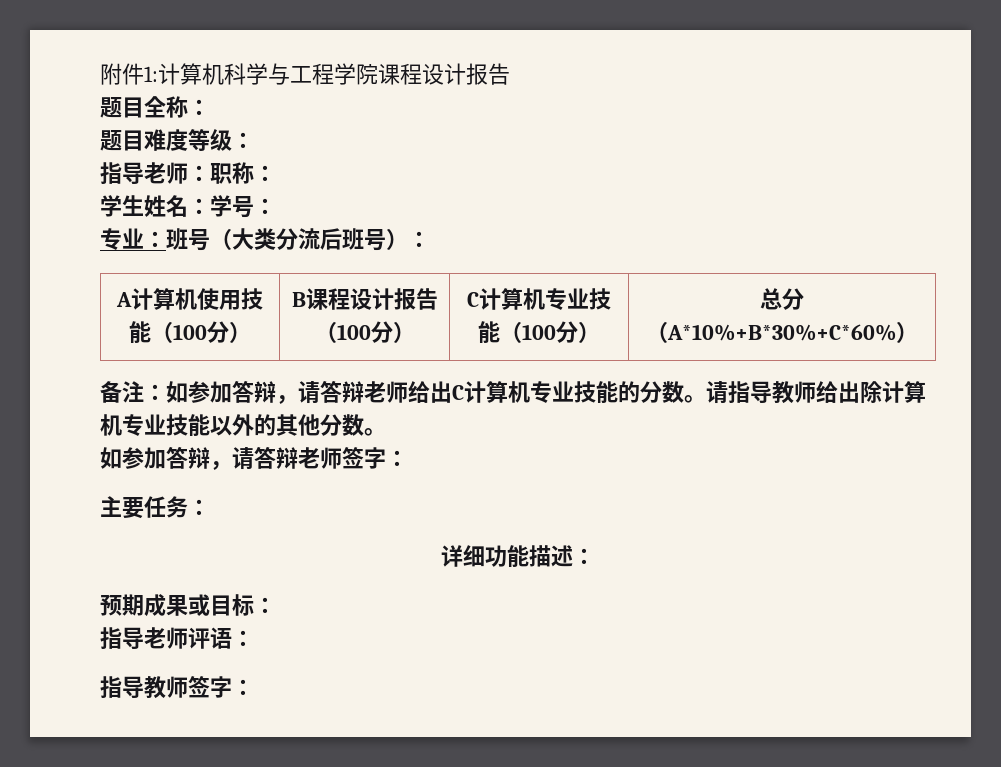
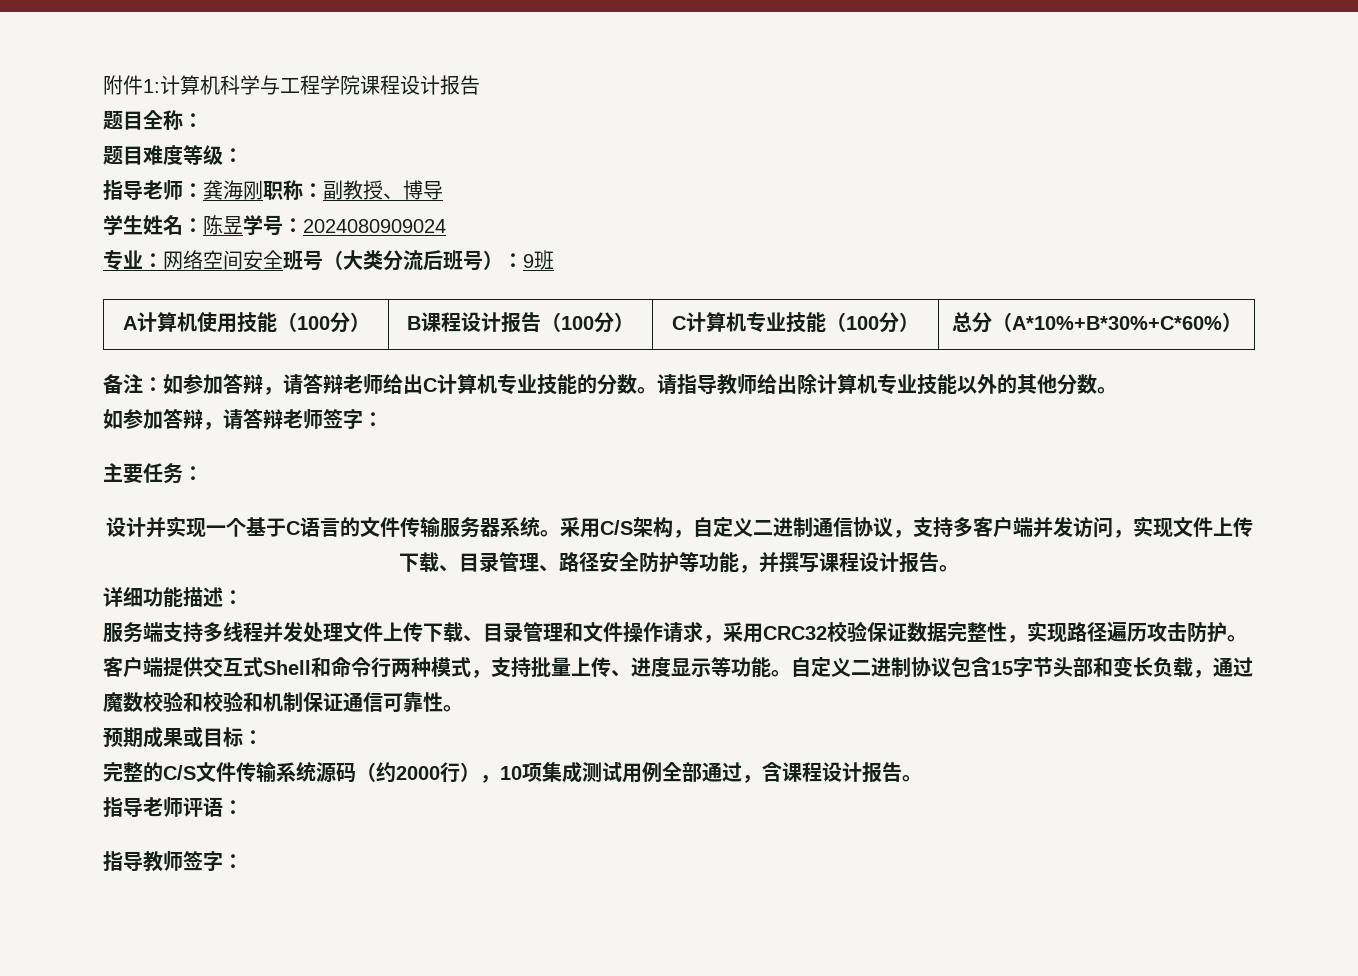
- 指导老师：职称：
+ 指导老师：龚海刚职称：副教授、博导
- 学生姓名：学号：
+ 学生姓名：陈昱学号：2024080909024
- 专业：班号（大类分流后班号）：
+ 专业：网络空间安全班号（大类分流后班号）：9班
+ 设计并实现一个基于C语言的文件传输服务器系统。采用C/S架构，自定义二进制通信协议，支持多客户端并发访问，实现文件上传下载、目录管理、路径安全防护等功能，并撰写课程设计报告。
  详细功能描述：
+ 服务端支持多线程并发处理文件上传下载、目录管理和文件操作请求，采用CRC32校验保证数据完整性，实现路径遍历攻击防护。客户端提供交互式Shell和命令行两种模式，支持批量上传、进度显示等功能。自定义二进制协议包含15字节头部和变长负载，通过魔数校验和校验和机制保证通信可靠性。
  预期成果或目标：
+ 完整的C/S文件传输系统源码（约2000行），10项集成测试用例全部通过，含课程设计报告。

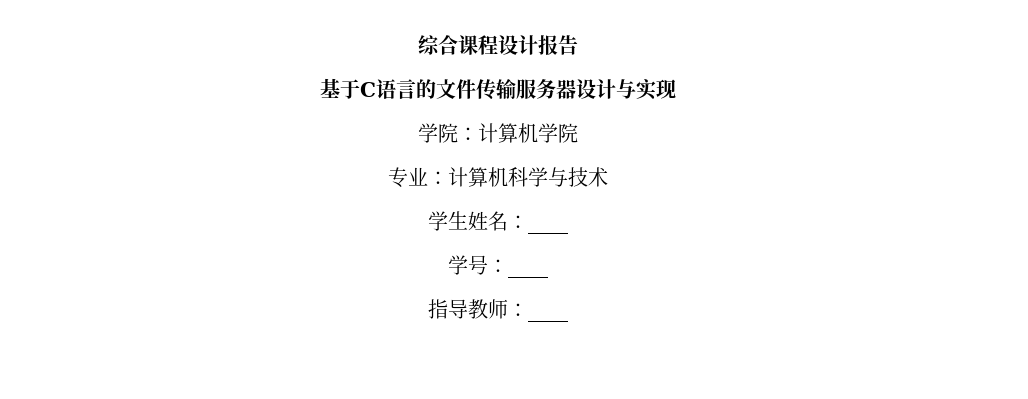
- 附件1:计算机科学与工程学院课程设计报告
- 题目全称：
- 题目难度等级：
- 指导老师：龚海刚职称：副教授、博导
- 学生姓名：陈昱学号：2024080909024
- 专业：网络空间安全班号（大类分流后班号）：9班
- A计算机使用技能（100分） | B课程设计报告（100分） | C计算机专业技能（100分） | 总分（A*10%+B*30%+C*60%）
- 备注：如参加答辩，请答辩老师给出C计算机专业技能的分数。请指导教师给出除计算机专业技能以外的其他分数。
- 如参加答辩，请答辩老师签字：
- 主要任务：
- 设计并实现一个基于C语言的文件传输服务器系统。采用C/S架构，自定义二进制通信协议，支持多客户端并发访问，实现文件上传下载、目录管理、路径安全防护等功能，并撰写课程设计报告。
- 详细功能描述：
- 服务端支持多线程并发处理文件上传下载、目录管理和文件操作请求，采用CRC32校验保证数据完整性，实现路径遍历攻击防护。客户端提供交互式Shell和命令行两种模式，支持批量上传、进度显示等功能。自定义二进制协议包含15字节头部和变长负载，通过魔数校验和校验和机制保证通信可靠性。
- 预期成果或目标：
- 完整的C/S文件传输系统源码（约2000行），10项集成测试用例全部通过，含课程设计报告。
- 指导老师评语：
- 指导教师签字：
+ 综合课程设计报告
+ 基于C语言的文件传输服务器设计与实现
+ 学院：计算机学院
+ 专业：计算机科学与技术
+ 学生姓名：____
+ 学号：____
+ 指导教师：____

